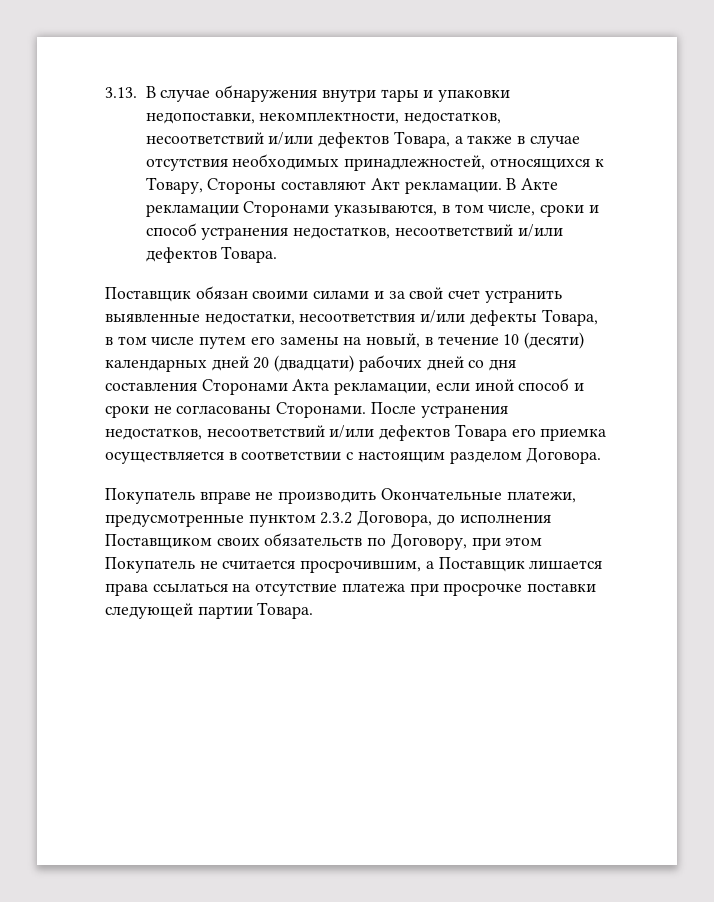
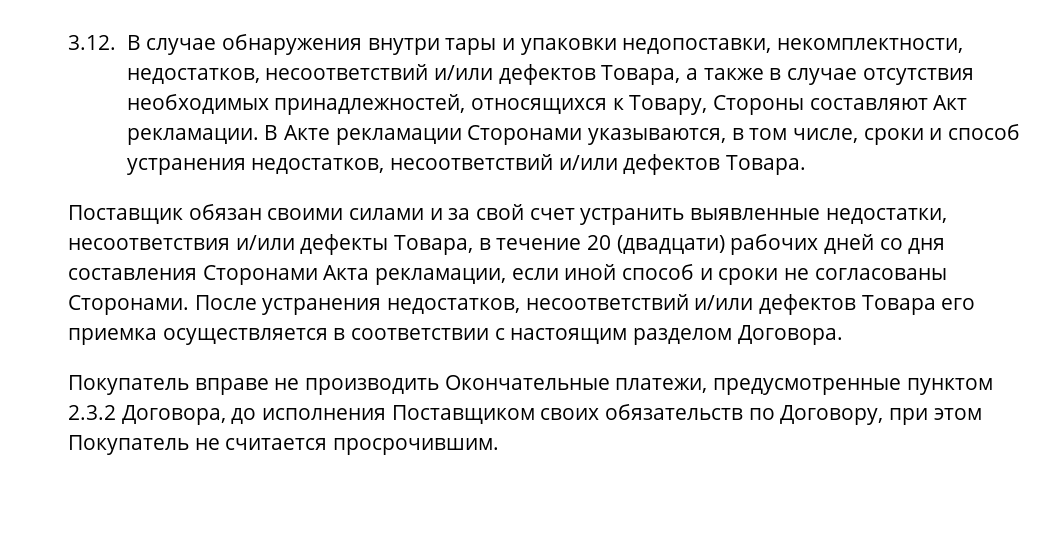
- 3.13. В случае обнаружения внутри тары и упаковки недопоставки, некомплектности, недостатков, несоответствий и/или дефектов Товара, а также в случае отсутствия необходимых принадлежностей, относящихся к Товару, Стороны составляют Акт рекламации.
+ 3.12. В случае обнаружения внутри тары и упаковки недопоставки, некомплектности, недостатков, несоответствий и/или дефектов Товара, а также в случае отсутствия необходимых принадлежностей, относящихся к Товару, Стороны составляют Акт рекламации.
- Поставщик обязан своими силами и за свой счет устранить выявленные недостатки, несоответствия и/или дефекты Товара, в том числе путем его замены на новый, в течение 10 (десяти) календарных дней 20 (двадцати) рабочих дней со дня составления Сторонами Акта рекламации, если иной способ и сроки не согласованы Сторонами.
+ Поставщик обязан своими силами и за свой счет устранить выявленные недостатки, несоответствия и/или дефекты Товара, в течение 20 (двадцати) рабочих дней со дня составления Сторонами Акта рекламации, если иной способ и сроки не согласованы Сторонами.
- Покупатель вправе не производить Окончательные платежи, предусмотренные пунктом 2.3.2 Договора, до исполнения Поставщиком своих обязательств по Договору, при этом Покупатель не считается просрочившим, а Поставщик лишается права ссылаться на отсутствие платежа при просрочке поставки следующей партии Товара.
+ Покупатель вправе не производить Окончательные платежи, предусмотренные пунктом 2.3.2 Договора, до исполнения Поставщиком своих обязательств по Договору, при этом Покупатель не считается просрочившим.

